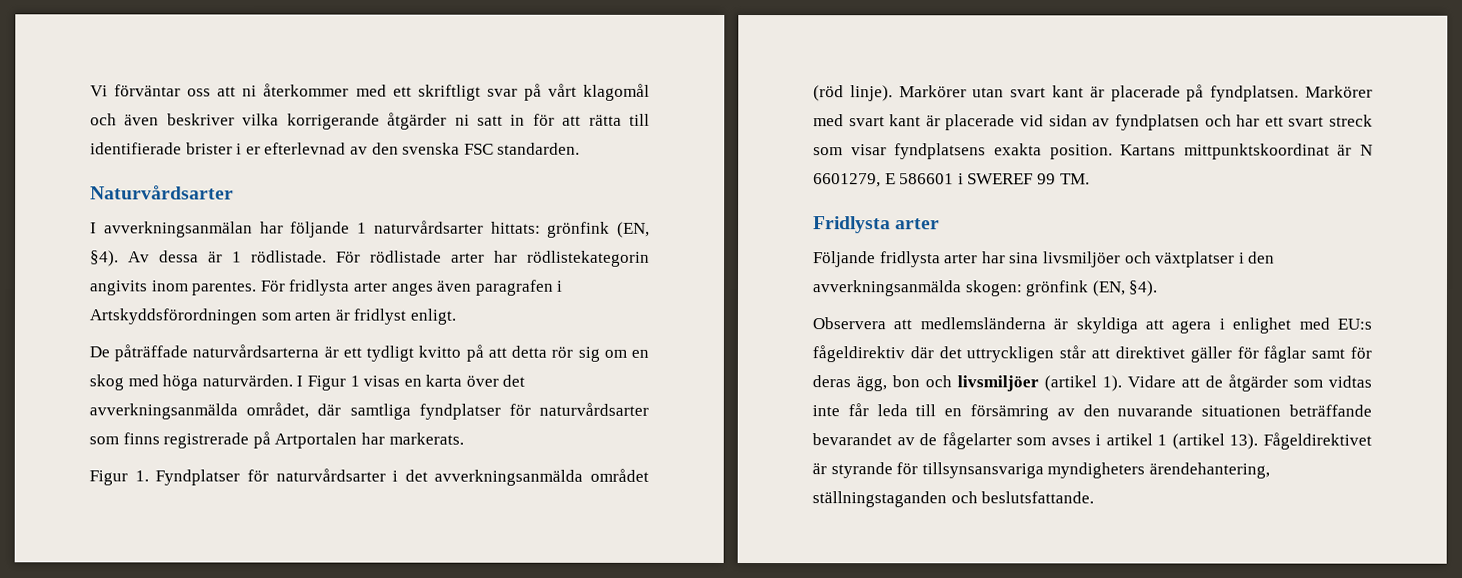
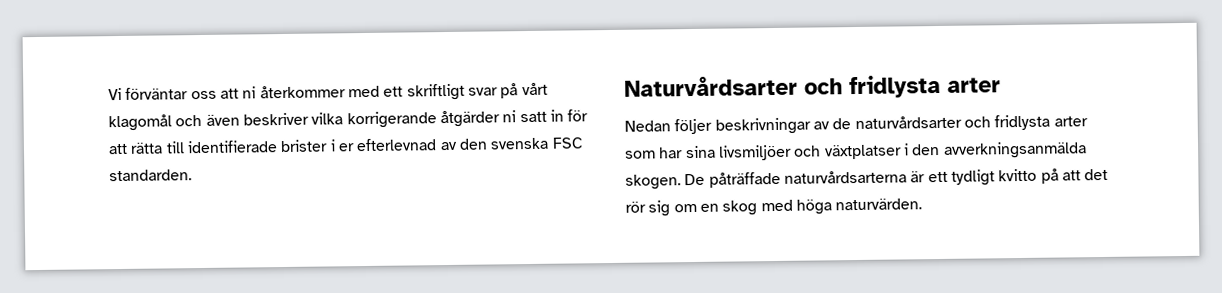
- Naturvårdsarter
- I avverkningsanmälan har följande 1 naturvårdsarter hittats: grönfink (EN, §4). Av dessa är 1 rödlistade. För rödlistade arter har rödlistekategorin angivits inom parentes. För fridlysta arter anges även paragrafen i Artskyddsförordningen som arten är fridlyst enligt.
- De påträffade naturvårdsarterna är ett tydligt kvitto på att detta rör sig om en skog med höga naturvärden. I Figur 1 visas en karta över det avverkningsanmälda området, där samtliga fyndplatser för naturvårdsarter som finns registrerade på Artportalen har markerats.
- Figur 1. Fyndplatser för naturvårdsarter i det avverkningsanmälda området (röd linje). Markörer utan svart kant är placerade på fyndplatsen. Markörer med svart kant är placerade vid sidan av fyndplatsen och har ett svart streck som visar fyndplatsens exakta position. Kartans mittpunktskoordinat är N 6601279, E 586601 i SWEREF 99 TM.
- Fridlysta arter
- Följande fridlysta arter har sina livsmiljöer och växtplatser i den avverkningsanmälda skogen: grönfink (EN, §4).
- Observera att medlemsländerna är skyldiga att agera i enlighet med EU:s fågeldirektiv där det uttryckligen står att direktivet gäller för fåglar samt för deras ägg, bon och livsmiljöer (artikel 1). Vidare att de åtgärder som vidtas inte får leda till en försämring av den nuvarande situationen beträffande bevarandet av de fågelarter som avses i artikel 1 (artikel 13). Fågeldirektivet är styrande för tillsynsansvariga myndigheters ärendehantering, ställningstaganden och beslutsfattande.
+ Naturvårdsarter och fridlysta arter
+ Nedan följer beskrivningar av de naturvårdsarter och fridlysta arter som har sina livsmiljöer och växtplatser i den avverkningsanmälda skogen. De påträffade naturvårdsarterna är ett tydligt kvitto på att det rör sig om en skog med höga naturvärden.

